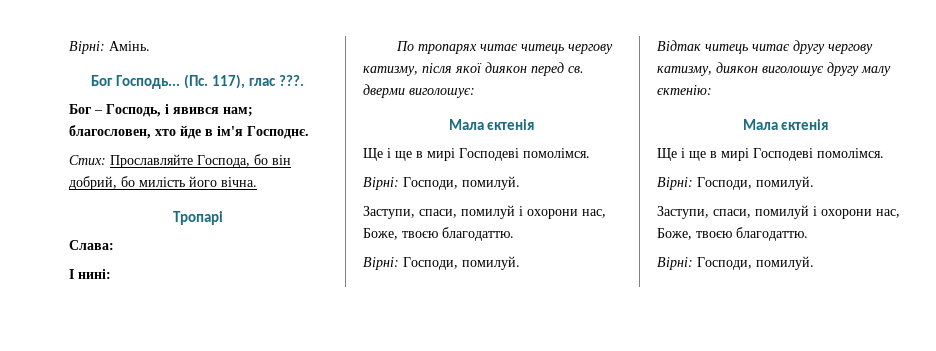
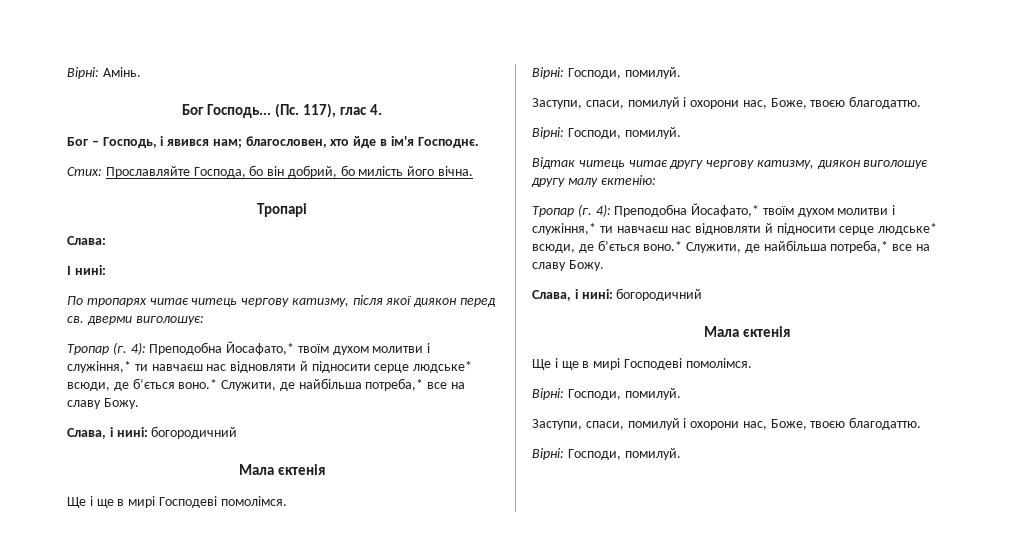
- (Пс. 117), глас ???.
+ (Пс. 117), глас 4.
  По тропарях читає читець чергову катизму, після якої диякон перед св. дверми виголошує:
+ Тропар (г. 4): Преподобна Йосафато,* твоїм духом молитви і служіння,* ти навчаєш нас відновляти й підносити серце людське* всюди, де б’ється воно.* Служити, де найбільша потреба,* все на славу Божу.
+ Слава, і нині: богородичний
  Відтак читець читає другу чергову катизму, диякон виголошує другу малу єктенію:
+ Тропар (г. 4): Преподобна Йосафато,* твоїм духом молитви і служіння,* ти навчаєш нас відновляти й підносити серце людське* всюди, де б’ється воно.* Служити, де найбільша потреба,* все на славу Божу.
+ Слава, і нині: богородичний

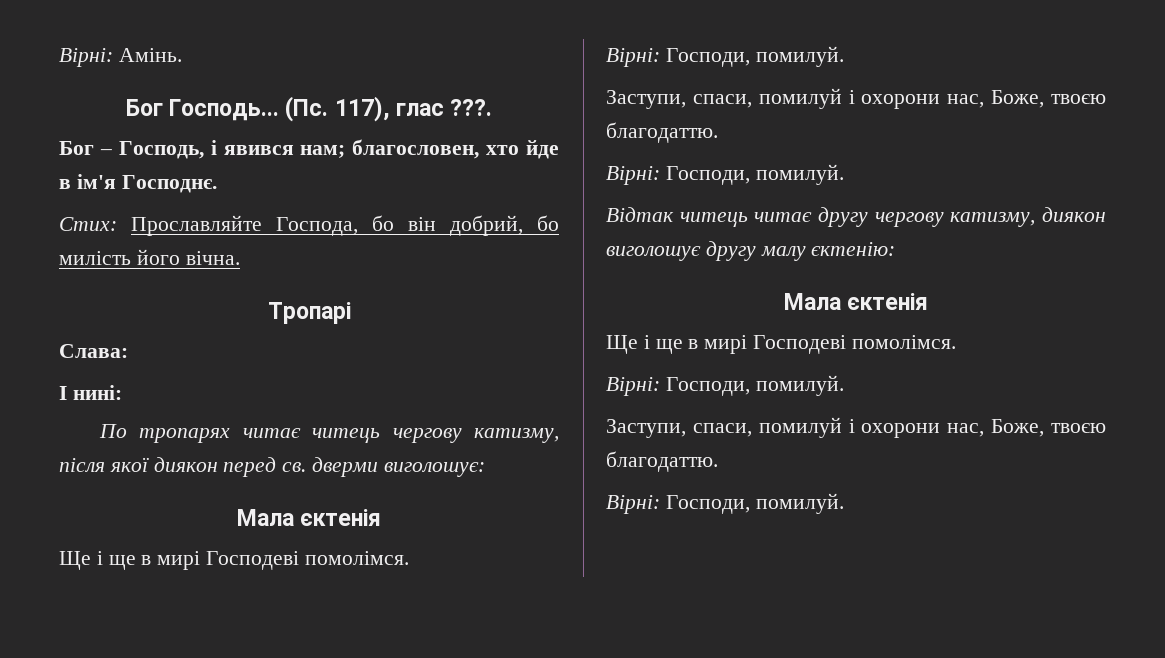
- (Пс. 117), глас 4.
+ (Пс. 117), глас ???.
  По тропарях читає читець чергову катизму, після якої диякон перед св. дверми виголошує:
- Тропар (г. 4): Преподобна Йосафато,* твоїм духом молитви і служіння,* ти навчаєш нас відновляти й підносити серце людське* всюди, де б’ється воно.* Служити, де найбільша потреба,* все на славу Божу.
- Слава, і нині: богородичний
  Відтак читець читає другу чергову катизму, диякон виголошує другу малу єктенію:
- Тропар (г. 4): Преподобна Йосафато,* твоїм духом молитви і служіння,* ти навчаєш нас відновляти й підносити серце людське* всюди, де б’ється воно.* Служити, де найбільша потреба,* все на славу Божу.
- Слава, і нині: богородичний

